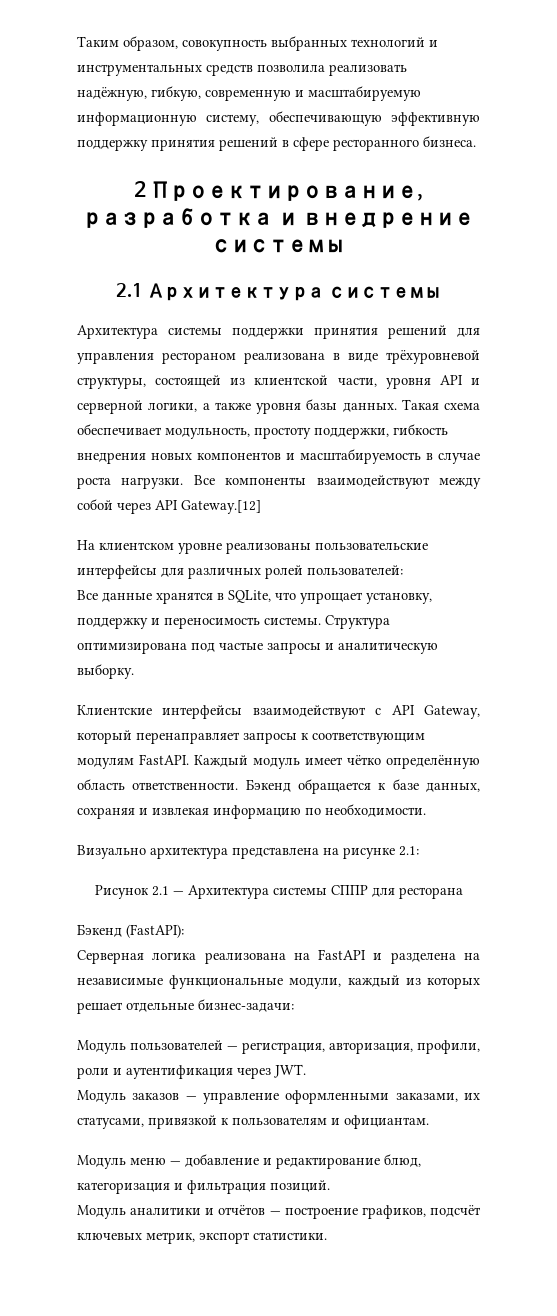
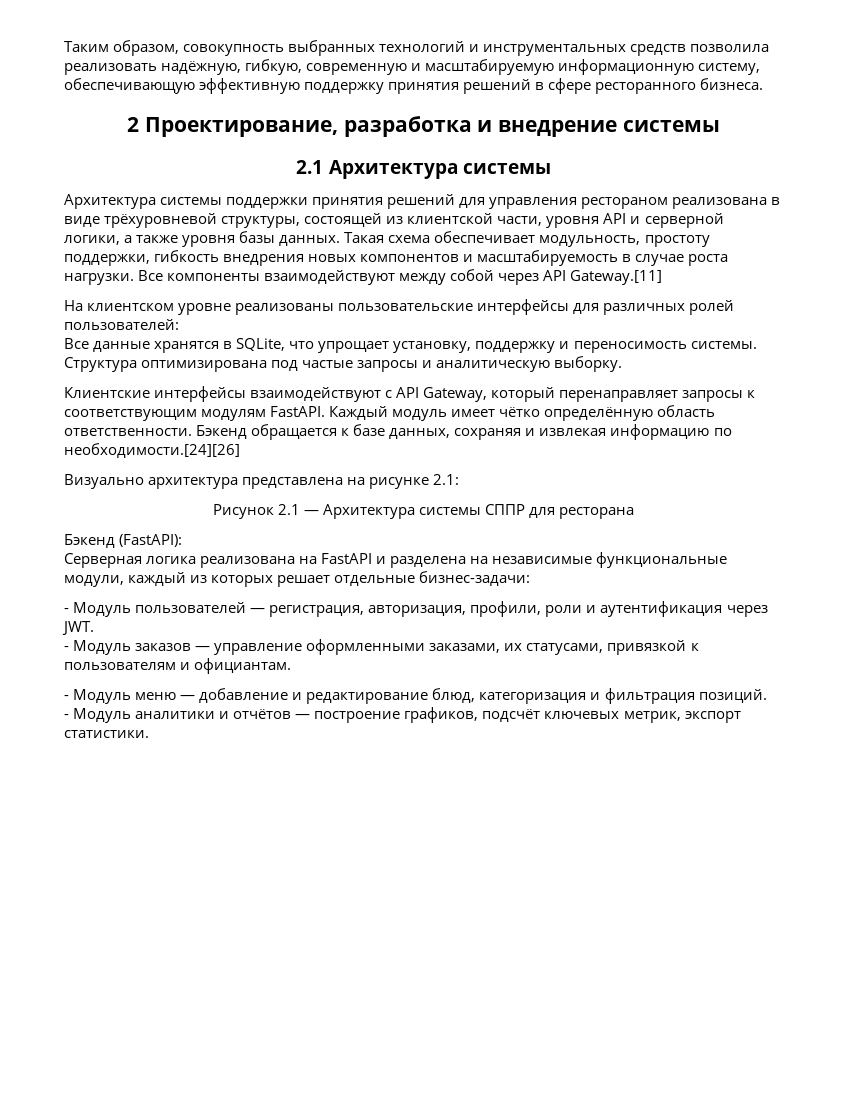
- Все компоненты взаимодействуют между собой через API Gateway.[12]
+ Все компоненты взаимодействуют между собой через API Gateway.[11]
- Бэкенд обращается к базе данных, сохраняя и извлекая информацию по необходимости.
+ Бэкенд обращается к базе данных, сохраняя и извлекая информацию по необходимости.[24][26]
- Модуль пользователей — регистрация, авторизация, профили, роли и аутентификация через JWT.
+ - Модуль пользователей — регистрация, авторизация, профили, роли и аутентификация через JWT.
- Модуль заказов — управление оформленными заказами, их статусами, привязкой к пользователям и официантам.
+ - Модуль заказов — управление оформленными заказами, их статусами, привязкой к пользователям и официантам.
- Модуль меню — добавление и редактирование блюд, категоризация и фильтрация позиций.
+ - Модуль меню — добавление и редактирование блюд, категоризация и фильтрация позиций.
- Модуль аналитики и отчётов — построение графиков, подсчёт ключевых метрик, экспорт статистики.
+ - Модуль аналитики и отчётов — построение графиков, подсчёт ключевых метрик, экспорт статистики.

